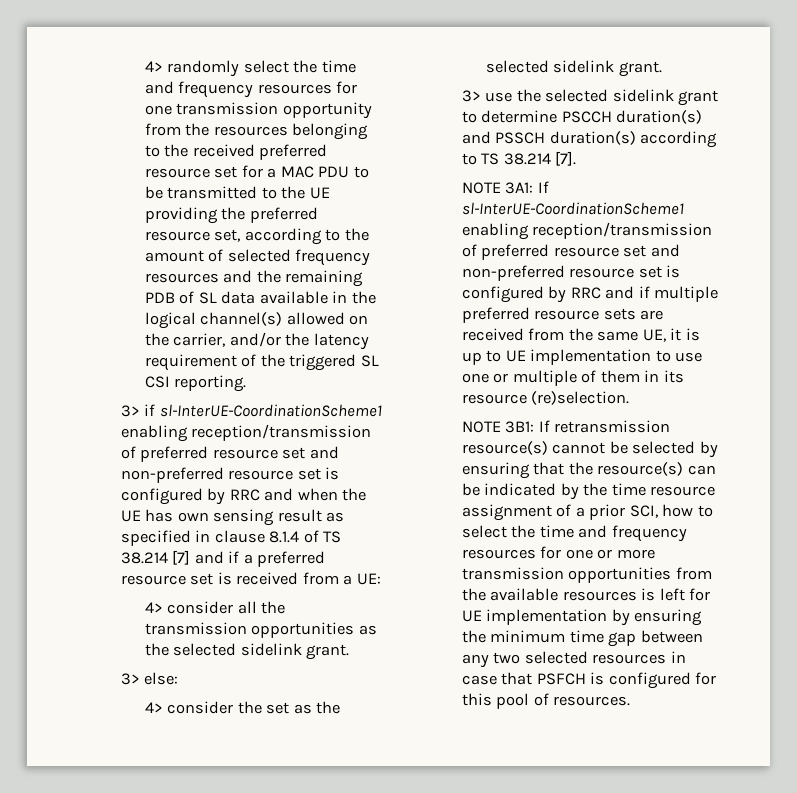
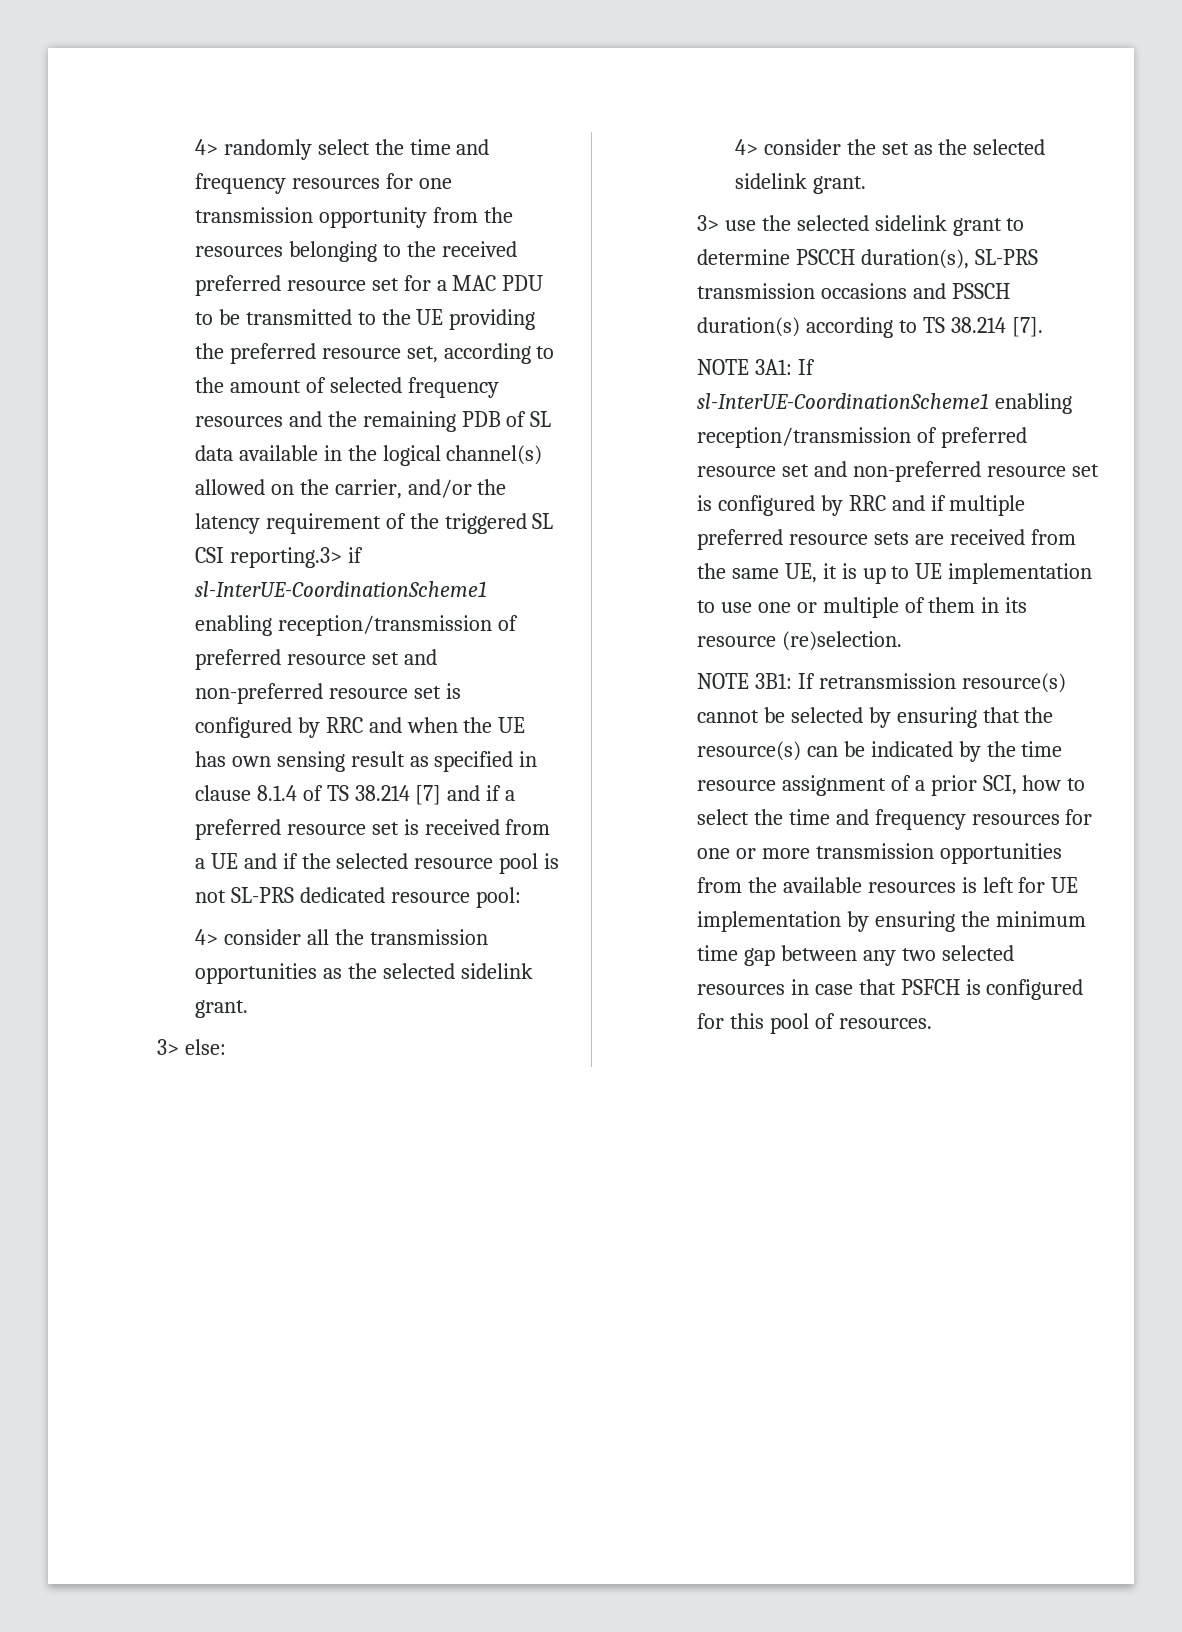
- 4> randomly select the time and frequency resources for one transmission opportunity from the resources belonging to the received preferred resource set for a MAC PDU to be transmitted to the UE providing the preferred resource set, according to the amount of selected frequency resources and the remaining PDB of SL data available in the logical channel(s) allowed on the carrier, and/or the latency requirement of the triggered SL CSI reporting.
- 3> if sl-InterUE-CoordinationScheme1 enabling reception/transmission of preferred resource set and non-preferred resource set is configured by RRC and when the UE has own sensing result as specified in clause 8.1.4 of TS 38.214 [7] and if a preferred resource set is received from a UE:
+ 4> randomly select the time and frequency resources for one transmission opportunity from the resources belonging to the received preferred resource set for a MAC PDU to be transmitted to the UE providing the preferred resource set, according to the amount of selected frequency resources and the remaining PDB of SL data available in the logical channel(s) allowed on the carrier, and/or the latency requirement of the triggered SL CSI reporting.3> if sl-InterUE-CoordinationScheme1 enabling reception/transmission of preferred resource set and non-preferred resource set is configured by RRC and when the UE has own sensing result as specified in clause 8.1.4 of TS 38.214 [7] and if a preferred resource set is received from a UE and if the selected resource pool is not SL-PRS dedicated resource pool:
- 3> use the selected sidelink grant to determine PSCCH duration(s) and PSSCH duration(s) according to TS 38.214 [7].
+ 3> use the selected sidelink grant to determine PSCCH duration(s), SL-PRS transmission occasions and PSSCH duration(s) according to TS 38.214 [7].

